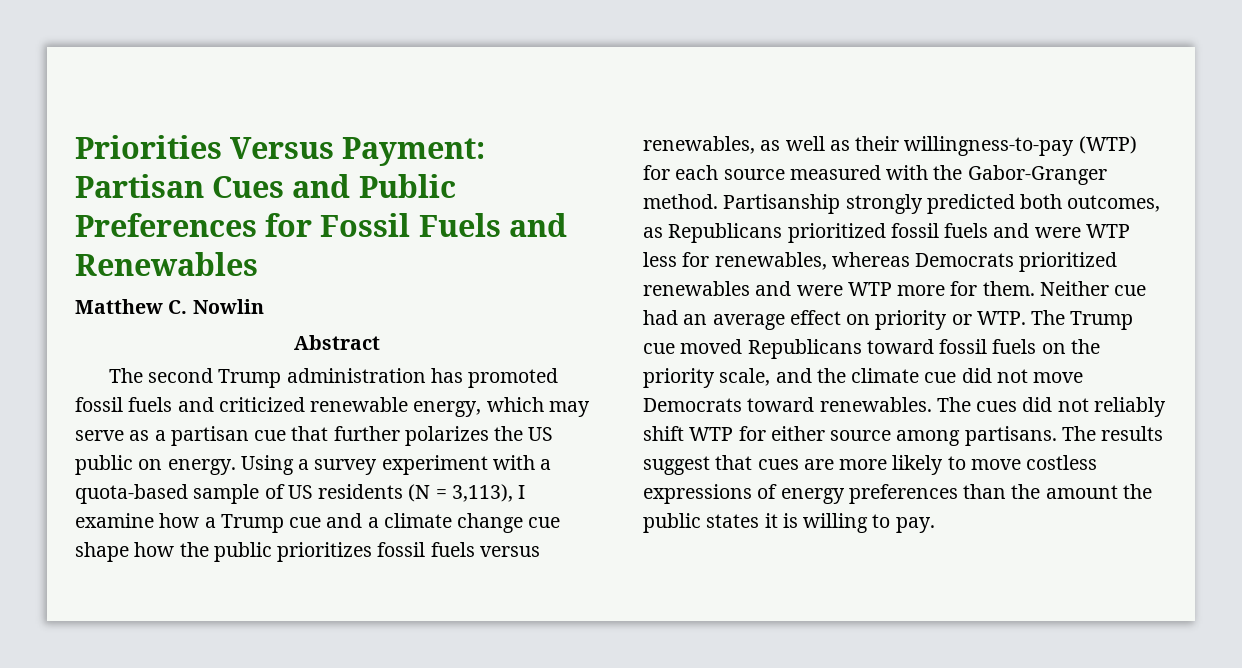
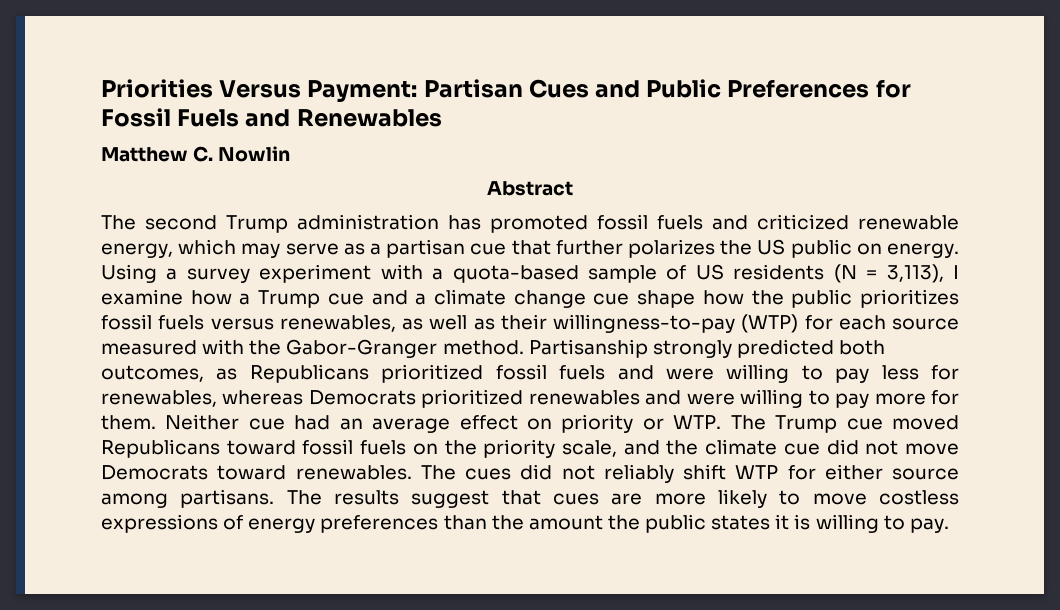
- Partisanship strongly predicted both outcomes, as Republicans prioritized fossil fuels and were WTP less for renewables, whereas Democrats prioritized renewables and were WTP more for them.
+ Partisanship strongly predicted both outcomes, as Republicans prioritized fossil fuels and were willing to pay less for renewables, whereas Democrats prioritized renewables and were willing to pay more for them.

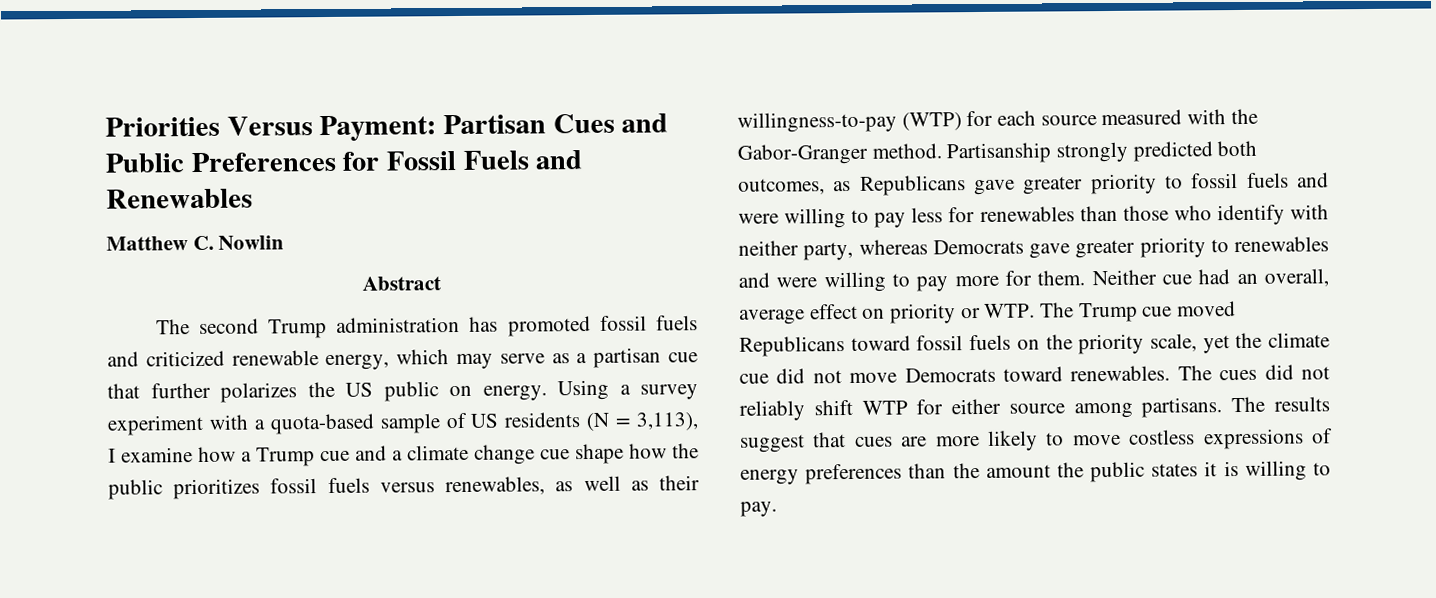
- Partisanship strongly predicted both outcomes, as Republicans prioritized fossil fuels and were willing to pay less for renewables, whereas Democrats prioritized renewables and were willing to pay more for them.
+ Partisanship strongly predicted both outcomes, as Republicans gave greater priority to fossil fuels and were willing to pay less for renewables than those who identify with neither party, whereas Democrats gave greater priority to renewables and were willing to pay more for them.
- Neither cue had an average effect on priority or WTP. The Trump cue moved Republicans toward fossil fuels on the priority scale, and the climate cue did not move Democrats toward renewables.
+ Neither cue had an overall, average effect on priority or WTP. The Trump cue moved Republicans toward fossil fuels on the priority scale, yet the climate cue did not move Democrats toward renewables.

